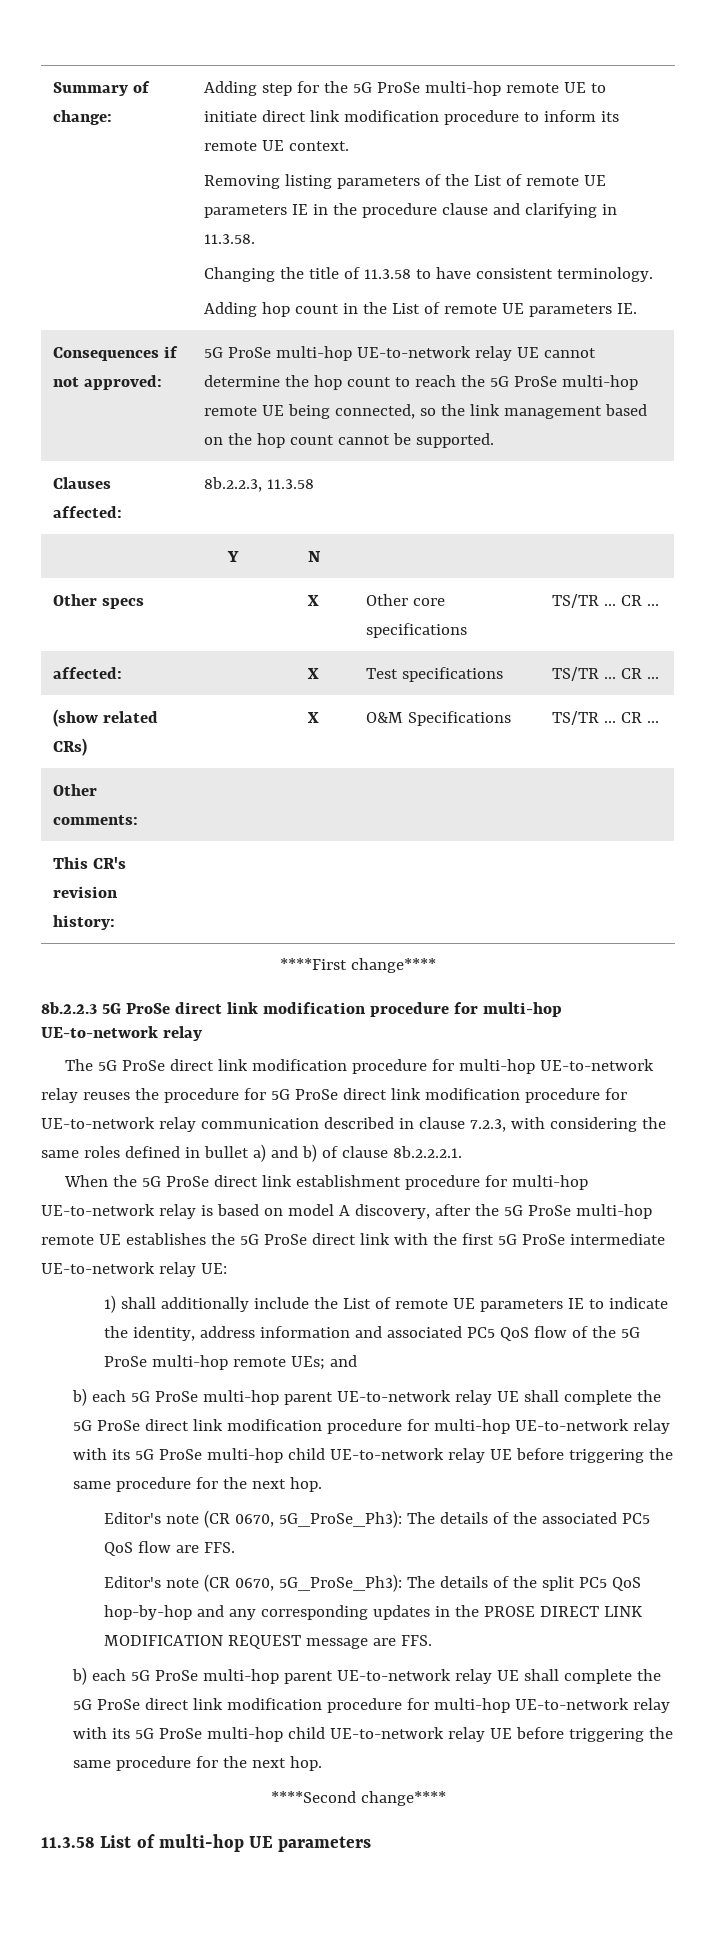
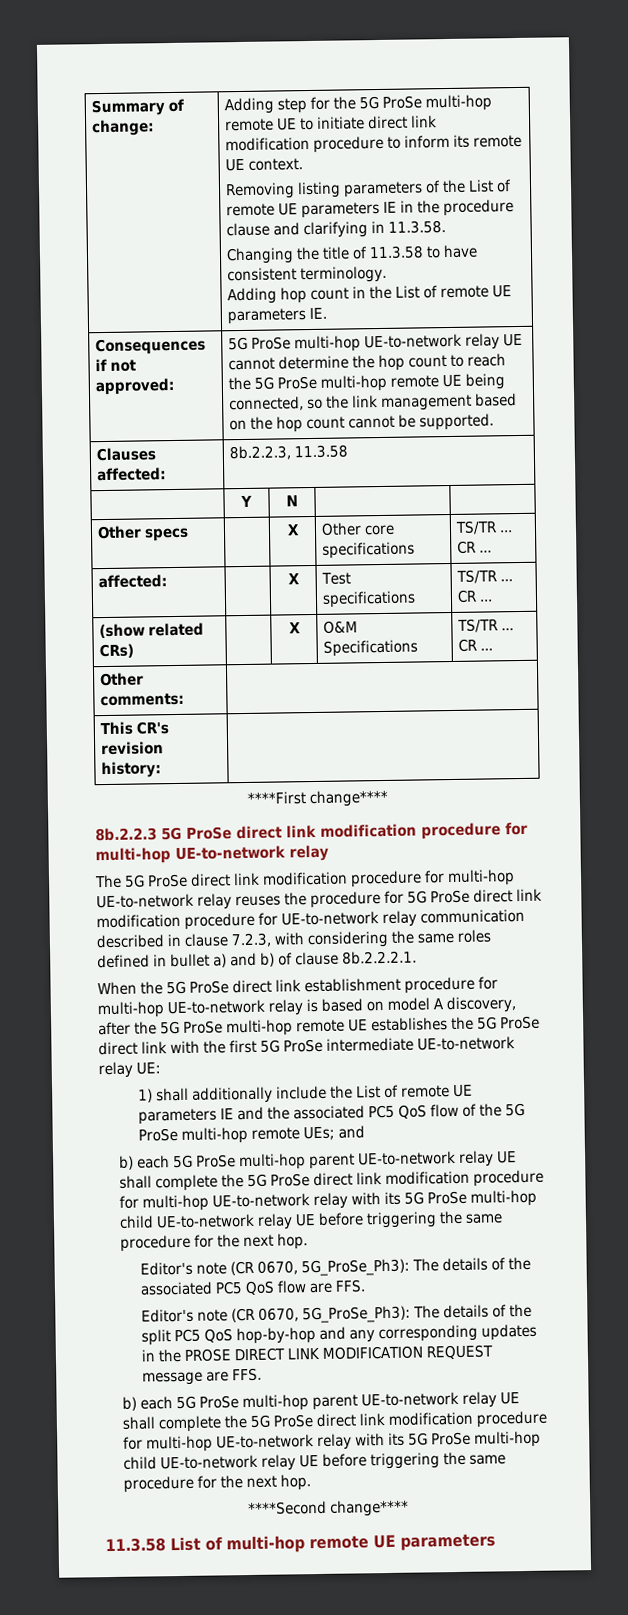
- 1) shall additionally include the List of remote UE parameters IE to indicate the identity, address information and associated PC5 QoS flow of the 5G ProSe multi-hop remote UEs; and
+ 1) shall additionally include the List of remote UE parameters IE and the associated PC5 QoS flow of the 5G ProSe multi-hop remote UEs; and
- 11.3.58 List of multi-hop UE parameters
+ 11.3.58 List of multi-hop remote UE parameters

